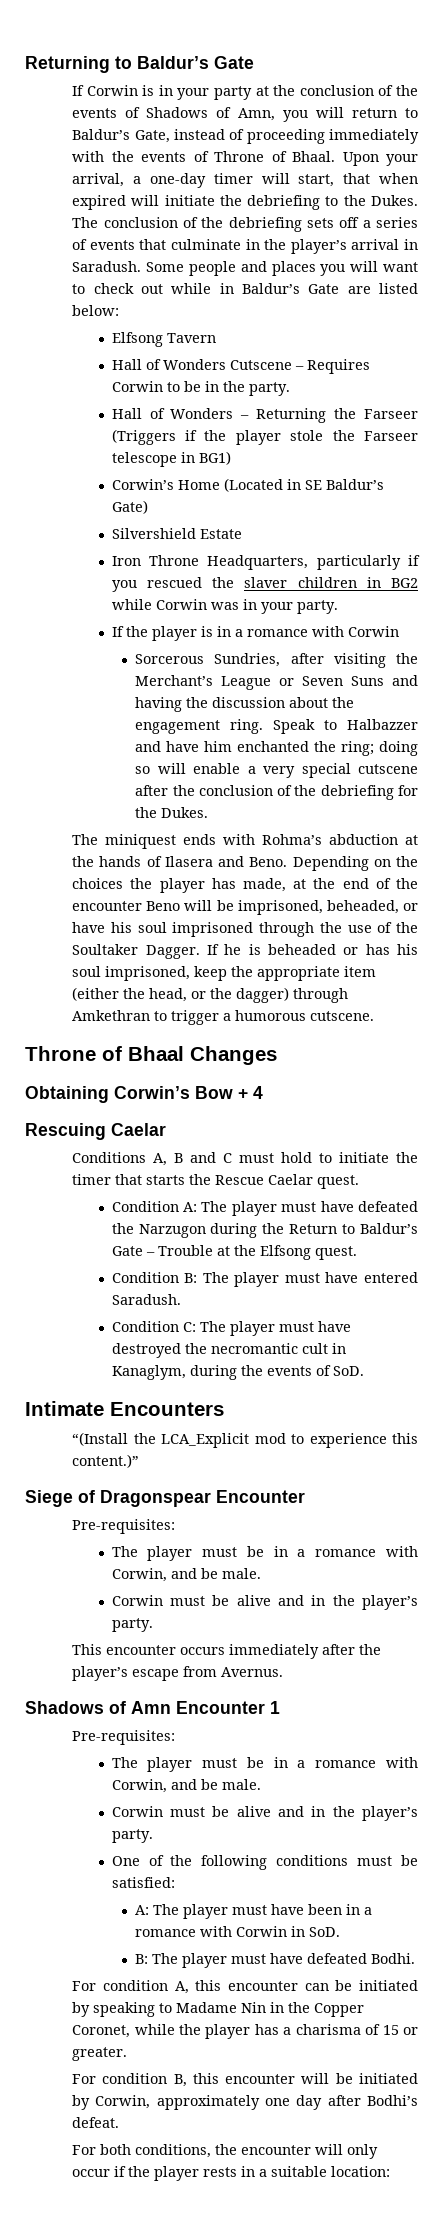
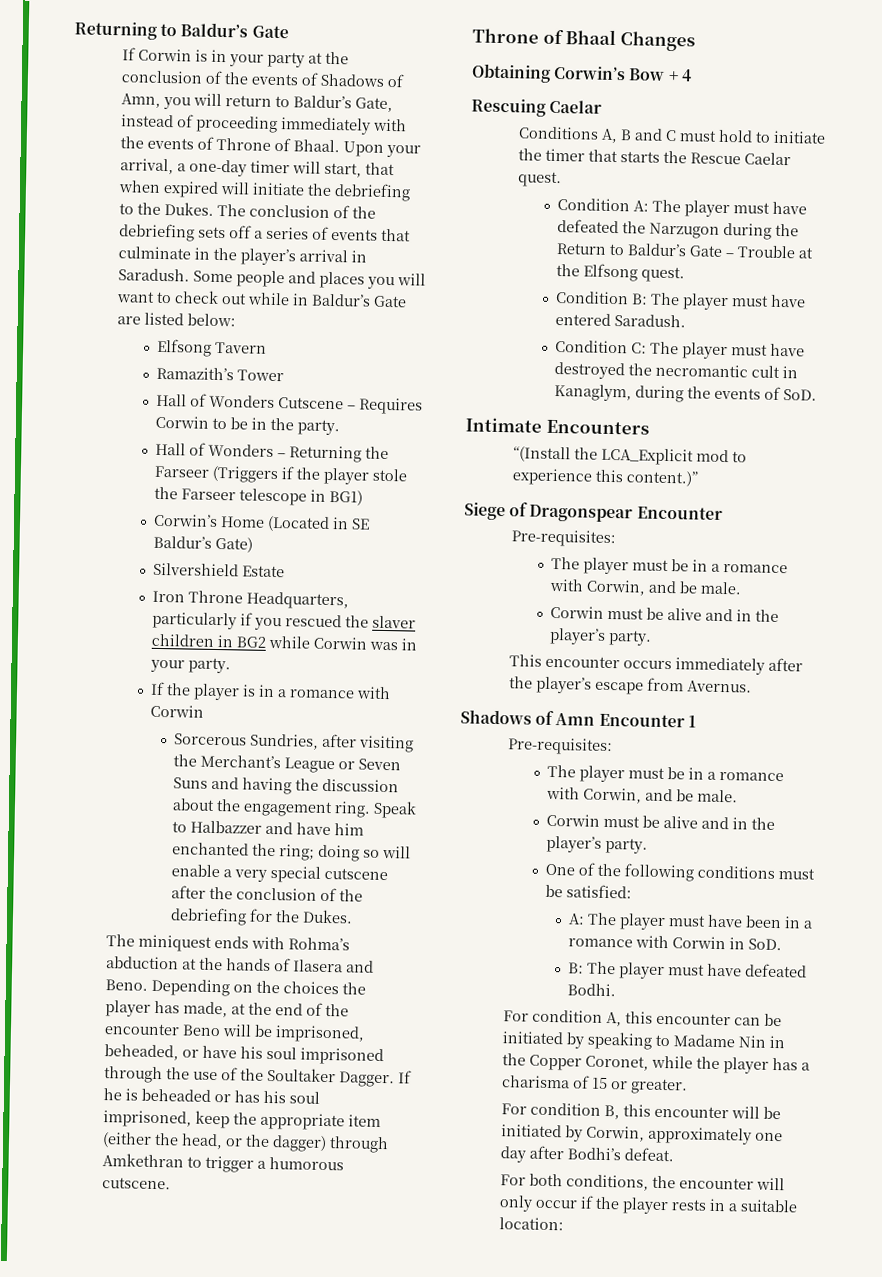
+ Ramazith’s Tower

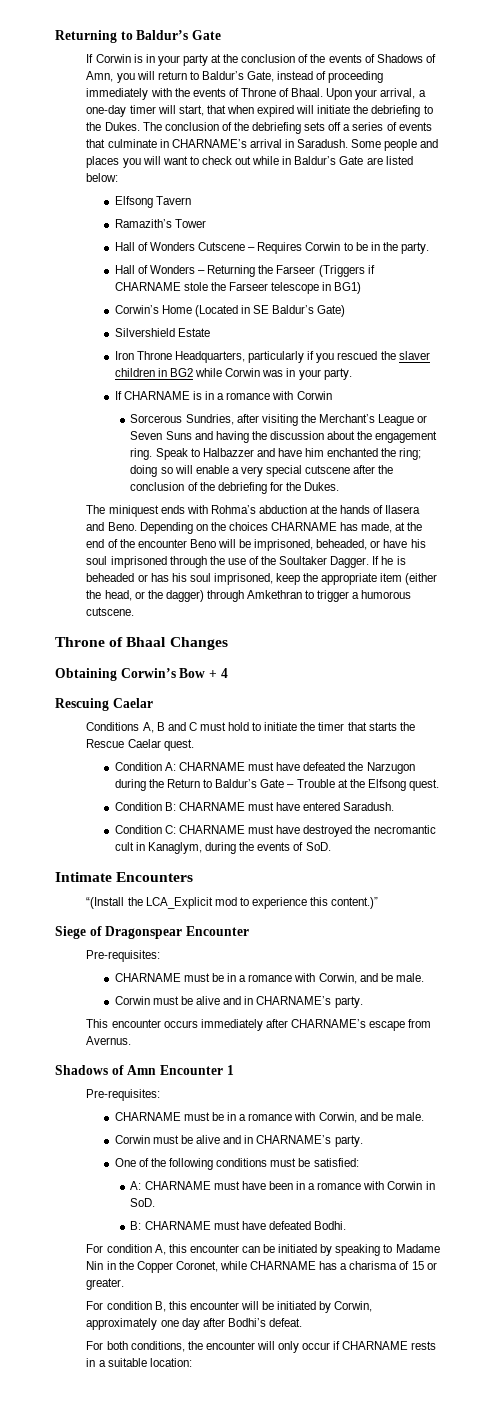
- The conclusion of the debriefing sets off a series of events that culminate in the player’s arrival in Saradush.
+ The conclusion of the debriefing sets off a series of events that culminate in CHARNAME’s arrival in Saradush.
- Hall of Wonders – Returning the Farseer (Triggers if the player stole the Farseer telescope in BG1)
+ Hall of Wonders – Returning the Farseer (Triggers if CHARNAME stole the Farseer telescope in BG1)
- If the player is in a romance with Corwin
+ If CHARNAME is in a romance with Corwin
- Depending on the choices the player has made, at the end of the encounter Beno will be imprisoned, beheaded, or have his soul imprisoned through the use of the Soultaker Dagger.
+ Depending on the choices CHARNAME has made, at the end of the encounter Beno will be imprisoned, beheaded, or have his soul imprisoned through the use of the Soultaker Dagger.
- Condition A: The player must have defeated the Narzugon during the Return to Baldur’s Gate – Trouble at the Elfsong quest.
+ Condition A: CHARNAME must have defeated the Narzugon during the Return to Baldur’s Gate – Trouble at the Elfsong quest.
- Condition B: The player must have entered Saradush.
+ Condition B: CHARNAME must have entered Saradush.
- Condition C: The player must have destroyed the necromantic cult in Kanaglym, during the events of SoD.
+ Condition C: CHARNAME must have destroyed the necromantic cult in Kanaglym, during the events of SoD.
  Siege of Dragonspear Encounter
  Pre-requisites:
- The player must be in a romance with Corwin, and be male.
- Corwin must be alive and in the player’s party.
+ CHARNAME must be in a romance with Corwin, and be male.
+ Corwin must be alive and in CHARNAME’s party.
- This encounter occurs immediately after the player’s escape from Avernus.
+ This encounter occurs immediately after CHARNAME’s escape from Avernus.
  Shadows of Amn Encounter 1
  Pre-requisites:
- The player must be in a romance with Corwin, and be male.
- Corwin must be alive and in the player’s party.
+ CHARNAME must be in a romance with Corwin, and be male.
+ Corwin must be alive and in CHARNAME’s party.
- A: The player must have been in a romance with Corwin in SoD.
+ A: CHARNAME must have been in a romance with Corwin in SoD.
- B: The player must have defeated Bodhi.
+ B: CHARNAME must have defeated Bodhi.
- For condition A, this encounter can be initiated by speaking to Madame Nin in the Copper Coronet, while the player has a charisma of 15 or greater.
+ For condition A, this encounter can be initiated by speaking to Madame Nin in the Copper Coronet, while CHARNAME has a charisma of 15 or greater.
- For both conditions, the encounter will only occur if the player rests in a suitable location:
+ For both conditions, the encounter will only occur if CHARNAME rests in a suitable location:

